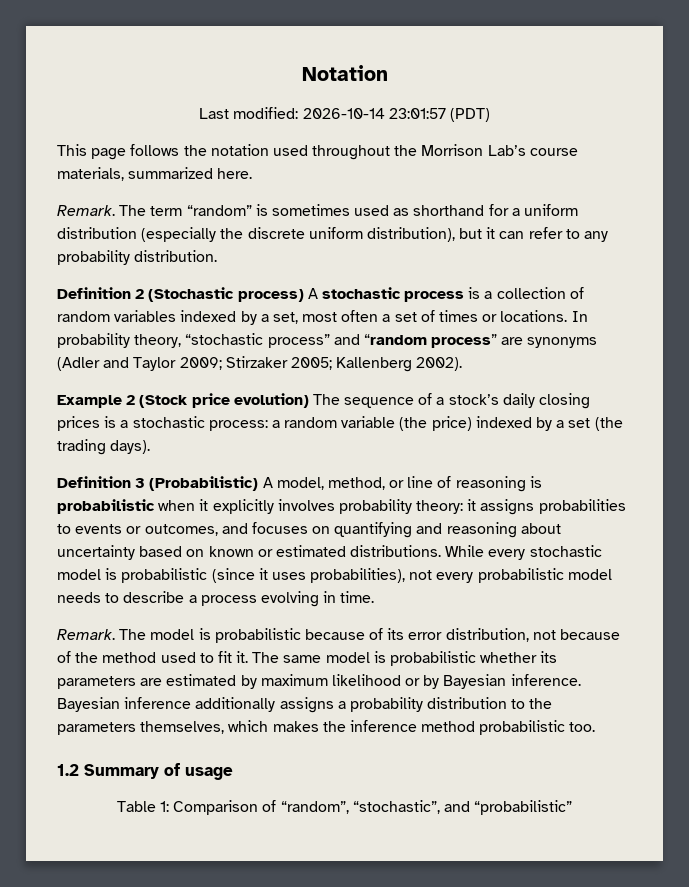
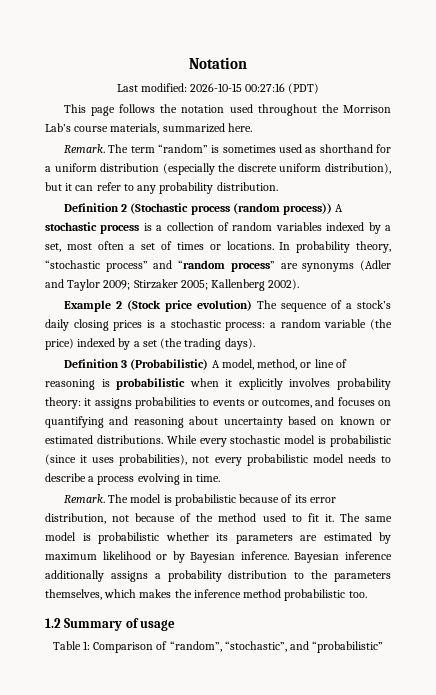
- Last modified: 2026-10-14 23:01:57 (PDT)
+ Last modified: 2026-10-15 00:27:16 (PDT)
- Definition 2 (Stochastic process) A stochastic process is a collection of random variables indexed by a set, most often a set of times or locations.
+ Definition 2 (Stochastic process (random process)) A stochastic process is a collection of random variables indexed by a set, most often a set of times or locations.

